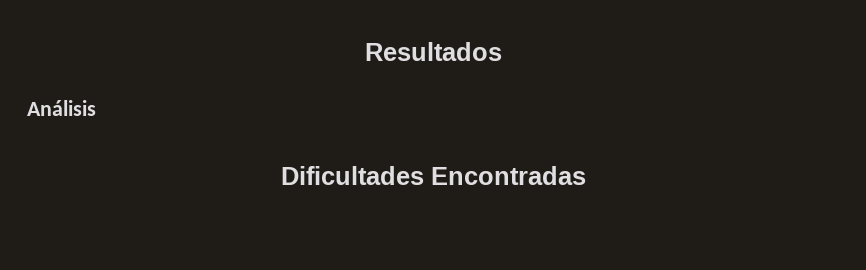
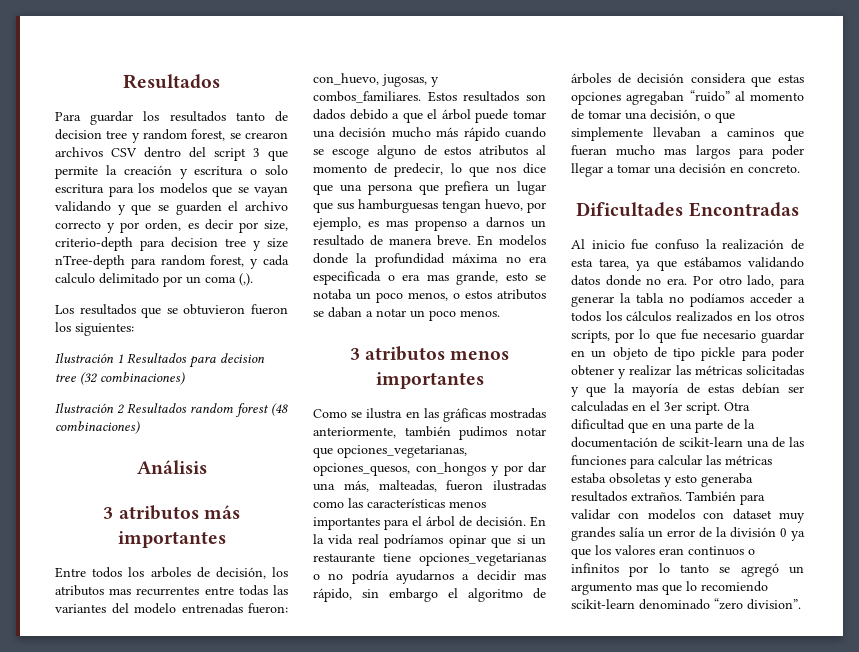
+ Para guardar los resultados tanto de decision tree y random forest, se crearon archivos CSV dentro del script 3 que permite la creación y escritura o solo escritura para los modelos que se vayan validando y que se guarden el archivo correcto y por orden, es decir por size, criterio-depth para decision tree y size nTree-depth para random forest, y cada calculo delimitado por un coma (,).
+ Los resultados que se obtuvieron fueron los siguientes:
+ Ilustración 1 Resultados para decision tree (32 combinaciones)
+ Ilustración 2 Resultados random forest (48 combinaciones)
  Análisis
+ 3 atributos más importantes
+ Entre todos los arboles de decisión, los atributos mas recurrentes entre todas las variantes del modelo entrenadas fueron: con_huevo, jugosas, y combos_familiares. Estos resultados son dados debido a que el árbol puede tomar una decisión mucho más rápido cuando se escoge alguno de estos atributos al momento de predecir, lo que nos dice que una persona que prefiera un lugar que sus hamburguesas tengan huevo, por ejemplo, es mas propenso a darnos un resultado de manera breve. En modelos donde la profundidad máxima no era especificada o era mas grande, esto se notaba un poco menos, o estos atributos se daban a notar un poco menos.
+ 3 atributos menos importantes
+ Como se ilustra en las gráficas mostradas anteriormente, también pudimos notar que opciones_vegetarianas, opciones_quesos, con_hongos y por dar una más, malteadas, fueron ilustradas como las características menos importantes para el árbol de decisión. En la vida real podríamos opinar que si un restaurante tiene opciones_vegetarianas o no podría ayudarnos a decidir mas rápido, sin embargo el algoritmo de árboles de decisión considera que estas opciones agregaban “ruido” al momento de tomar una decisión, o que simplemente llevaban a caminos que fueran mucho mas largos para poder llegar a tomar una decisión en concreto.
  Dificultades Encontradas
+ Al inicio fue confuso la realización de esta tarea, ya que estábamos validando datos donde no era. Por otro lado, para generar la tabla no podíamos acceder a todos los cálculos realizados en los otros scripts, por lo que fue necesario guardar en un objeto de tipo pickle para poder obtener y realizar las métricas solicitadas y que la mayoría de estas debían ser calculadas en el 3er script. Otra dificultad que en una parte de la documentación de scikit-learn una de las funciones para calcular las métricas estaba obsoletas y esto generaba resultados extraños. También para validar con modelos con dataset muy grandes salía un error de la división 0 ya que los valores eran continuos o infinitos por lo tanto se agregó un argumento mas que lo recomiendo scikit-learn denominado “zero division”.

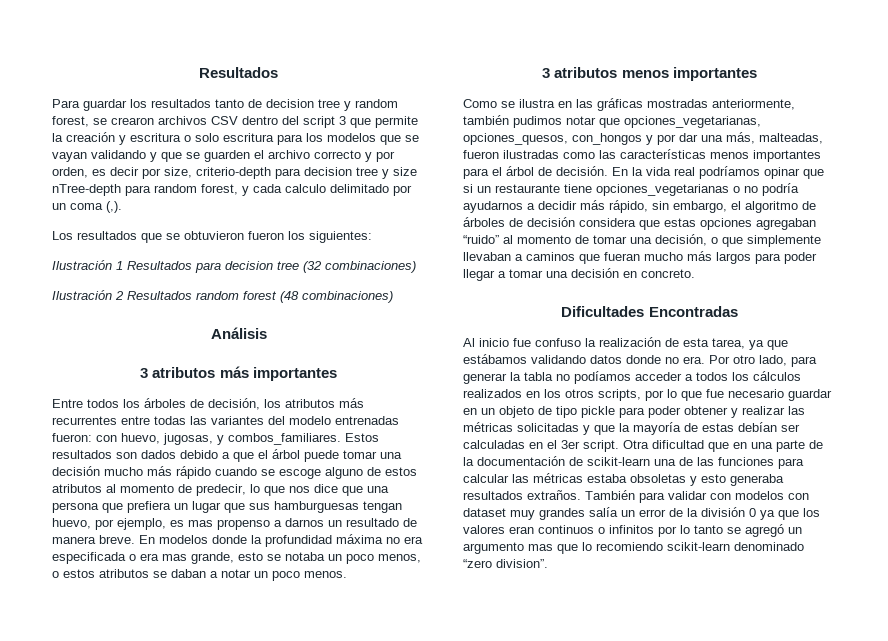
- Entre todos los arboles de decisión, los atributos mas recurrentes entre todas las variantes del modelo entrenadas fueron: con_huevo, jugosas, y combos_familiares.
+ Entre todos los árboles de decisión, los atributos más recurrentes entre todas las variantes del modelo entrenadas fueron: con huevo, jugosas, y combos_familiares.
- En la vida real podríamos opinar que si un restaurante tiene opciones_vegetarianas o no podría ayudarnos a decidir mas rápido, sin embargo el algoritmo de árboles de decisión considera que estas opciones agregaban “ruido” al momento de tomar una decisión, o que simplemente llevaban a caminos que fueran mucho mas largos para poder llegar a tomar una decisión en concreto.
+ En la vida real podríamos opinar que si un restaurante tiene opciones_vegetarianas o no podría ayudarnos a decidir más rápido, sin embargo, el algoritmo de árboles de decisión considera que estas opciones agregaban “ruido” al momento de tomar una decisión, o que simplemente llevaban a caminos que fueran mucho más largos para poder llegar a tomar una decisión en concreto.

